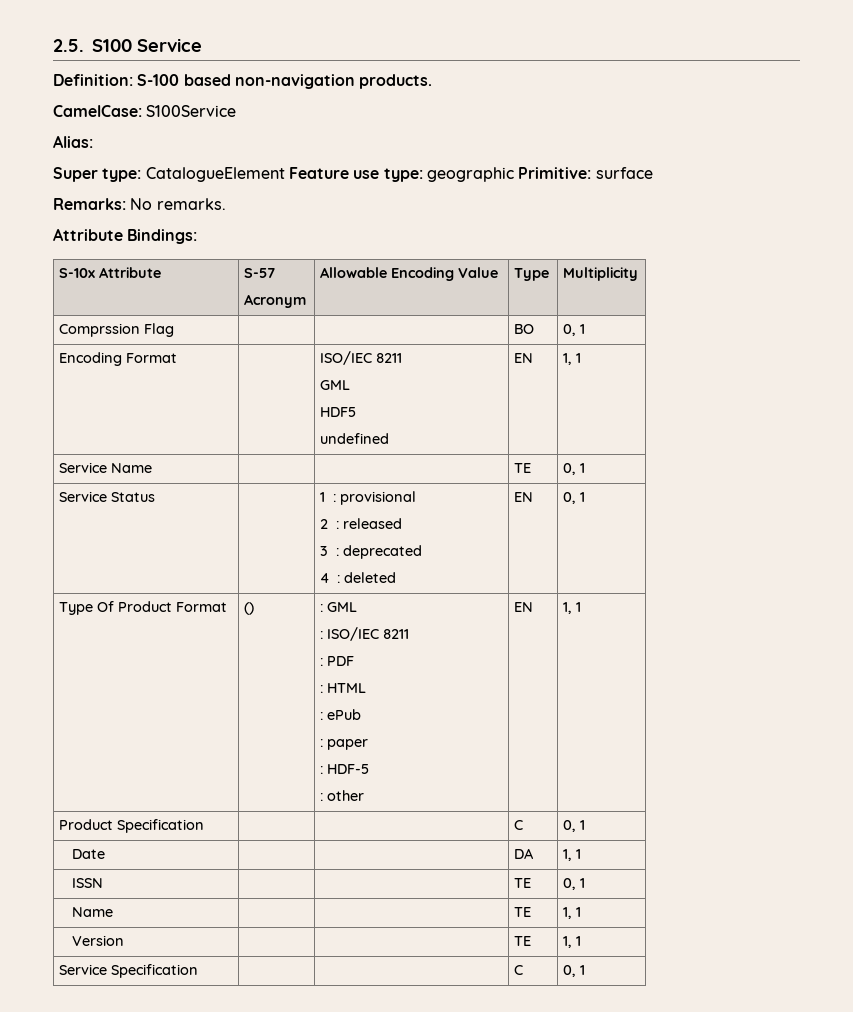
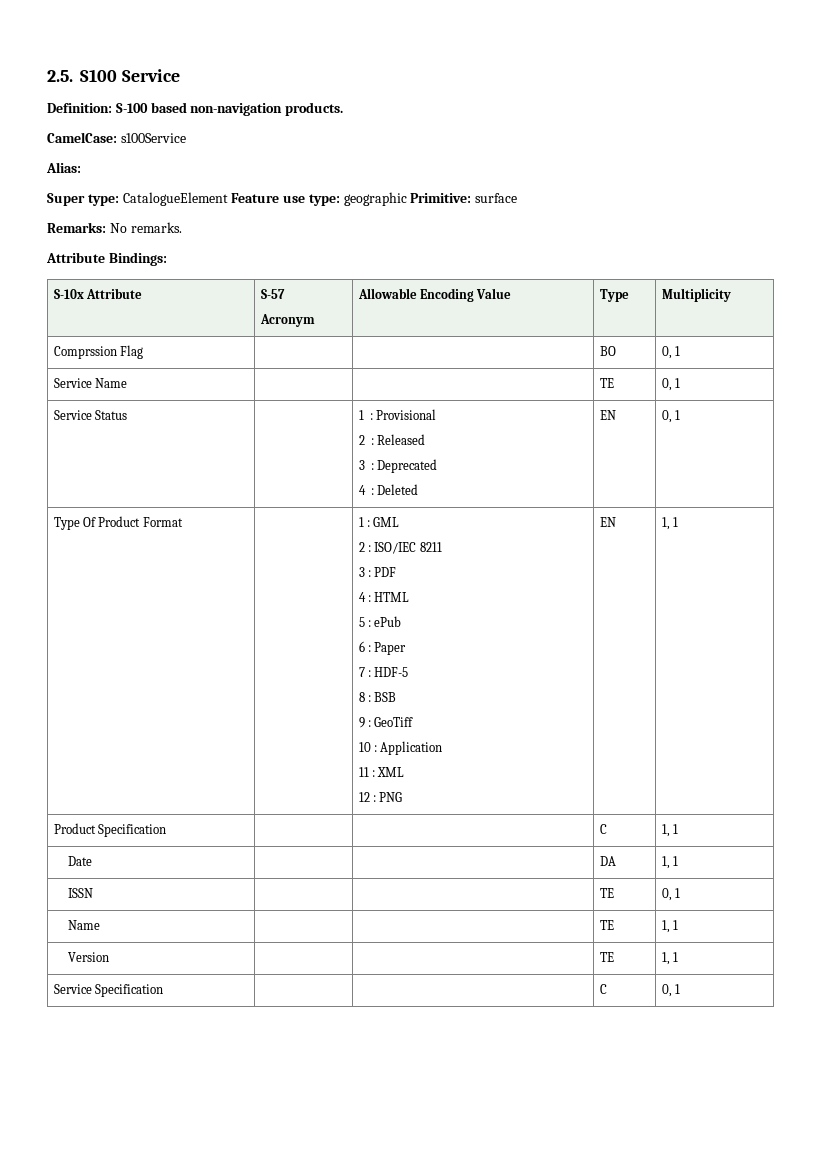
- CamelCase: S100Service
+ CamelCase: s100Service
- Encoding Format | | ISO/IEC 8211
- GML
- HDF5
- undefined | EN | 1, 1
- Service Status | | 1 : provisional
- 2 : released
- 3 : deprecated
- 4 : deleted | EN | 0, 1
+ Service Status | | 1 : Provisional
+ 2 : Released
+ 3 : Deprecated
+ 4 : Deleted | EN | 0, 1
- () | : GML
+ 1 : GML
- : ISO/IEC 8211
+ 2 : ISO/IEC 8211
- : PDF
+ 3 : PDF
- : HTML
+ 4 : HTML
- : ePub
+ 5 : ePub
- : paper
- : HDF-5
- : other
+ 6 : Paper
+ 7 : HDF-5
+ 8 : BSB
+ 9 : GeoTiff
+ 10 : Application
+ 11 : XML
+ 12 : PNG
- Product Specification | | | C | 0, 1
+ Product Specification | | | C | 1, 1

